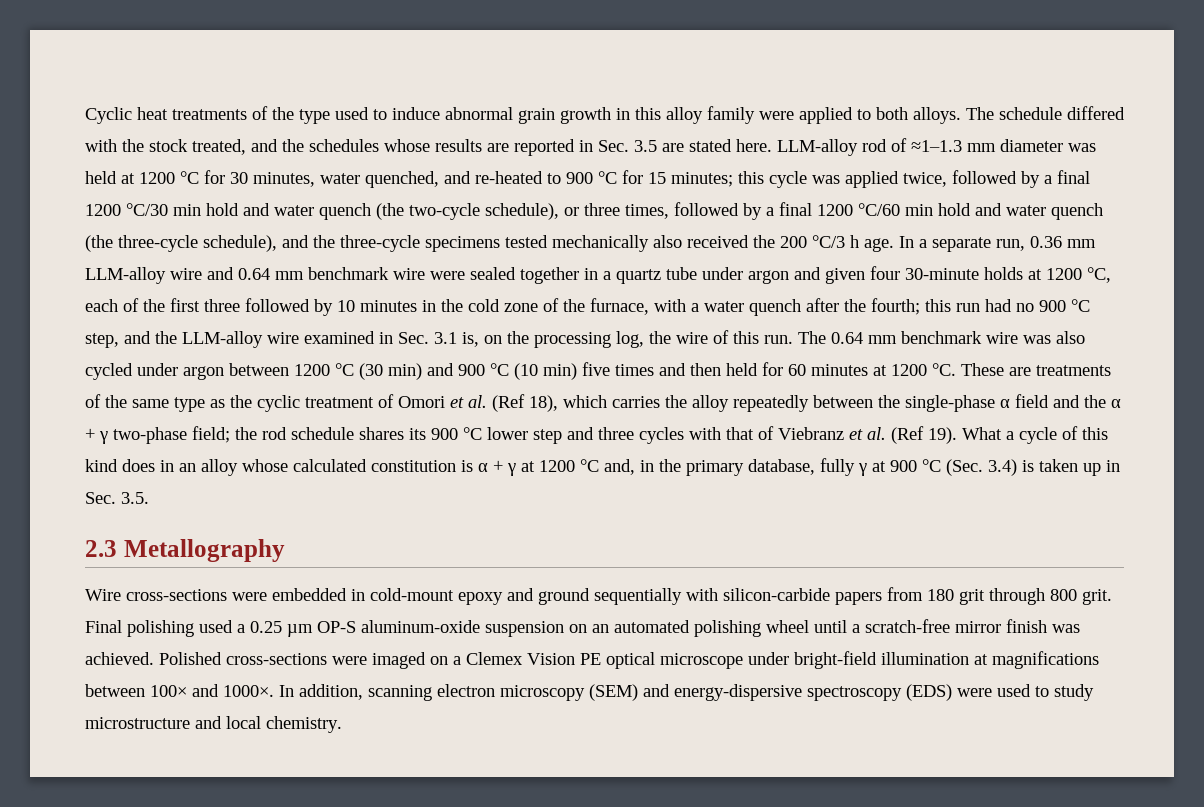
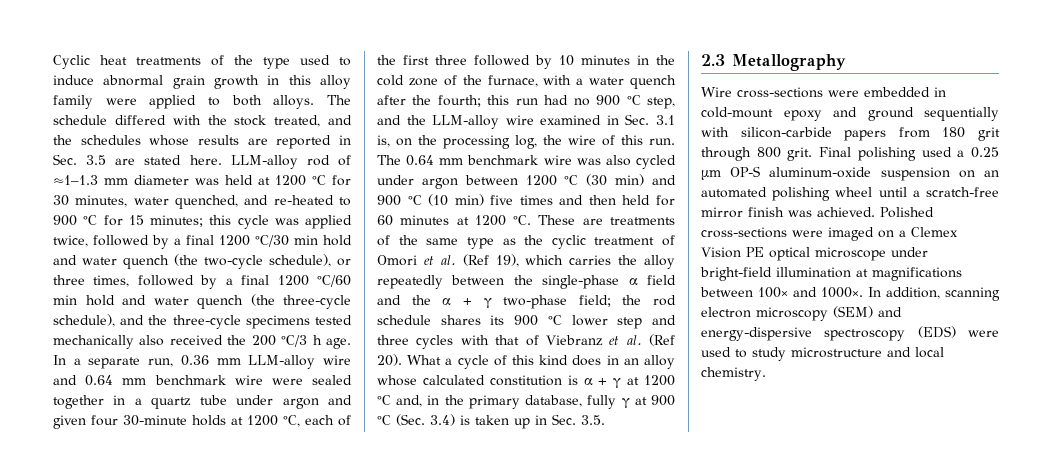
- These are treatments of the same type as the cyclic treatment of Omori et al. (Ref 18), which carries the alloy repeatedly between the single-phase α field and the α + γ two-phase field; the rod schedule shares its 900 °C lower step and three cycles with that of Viebranz et al. (Ref 19).
+ These are treatments of the same type as the cyclic treatment of Omori et al. (Ref 19), which carries the alloy repeatedly between the single-phase α field and the α + γ two-phase field; the rod schedule shares its 900 °C lower step and three cycles with that of Viebranz et al. (Ref 20).

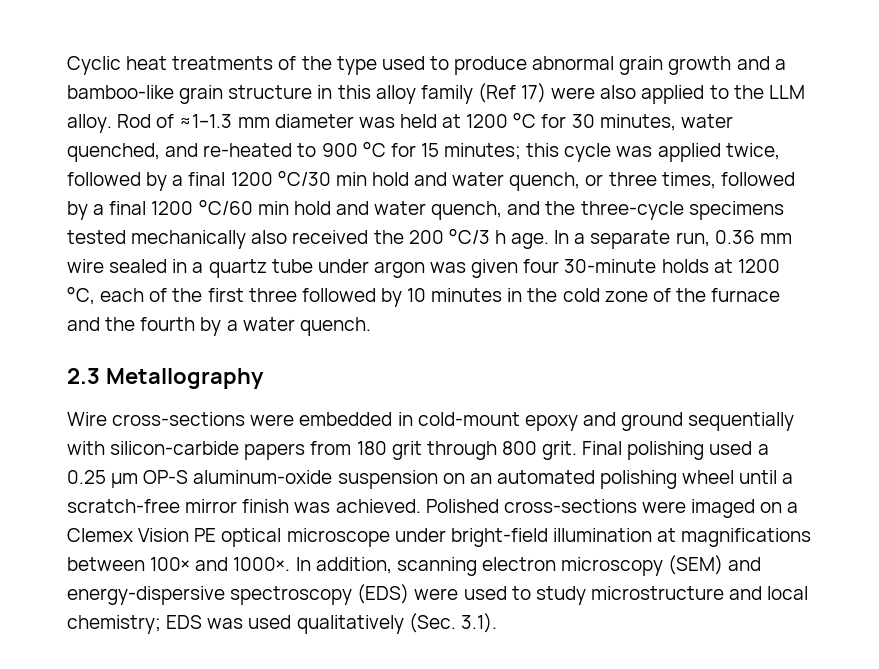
- Cyclic heat treatments of the type used to induce abnormal grain growth in this alloy family were applied to both alloys. The schedule differed with the stock treated, and the schedules whose results are reported in Sec. 3.5 are stated here. LLM-alloy rod of ≈1–1.3 mm diameter was held at 1200 °C for 30 minutes, water quenched, and re-heated to 900 °C for 15 minutes;
+ Cyclic heat treatments of the type used to produce abnormal grain growth and a bamboo-like grain structure in this alloy family (Ref 17) were also applied to the LLM alloy. Rod of ≈1–1.3 mm diameter was held at 1200 °C for 30 minutes, water quenched, and re-heated to 900 °C for 15 minutes;
- this cycle was applied twice, followed by a final 1200 °C/30 min hold and water quench (the two-cycle schedule), or three times, followed by a final 1200 °C/60 min hold and water quench (the three-cycle schedule), and the three-cycle specimens tested mechanically also received the 200 °C/3 h age.
+ this cycle was applied twice, followed by a final 1200 °C/30 min hold and water quench, or three times, followed by a final 1200 °C/60 min hold and water quench, and the three-cycle specimens tested mechanically also received the 200 °C/3 h age.
- In a separate run, 0.36 mm LLM-alloy wire and 0.64 mm benchmark wire were sealed together in a quartz tube under argon and given four 30-minute holds at 1200 °C, each of the first three followed by 10 minutes in the cold zone of the furnace, with a water quench after the fourth; this run had no 900 °C step, and the LLM-alloy wire examined in Sec. 3.1 is, on the processing log, the wire of this run. The 0.64 mm benchmark wire was also cycled under argon between 1200 °C (30 min) and 900 °C (10 min) five times and then held for 60 minutes at 1200 °C. These are treatments of the same type as the cyclic treatment of Omori et al. (Ref 19), which carries the alloy repeatedly between the single-phase α field and the α + γ two-phase field; the rod schedule shares its 900 °C lower step and three cycles with that of Viebranz et al. (Ref 20). What a cycle of this kind does in an alloy whose calculated constitution is α + γ at 1200 °C and, in the primary database, fully γ at 900 °C (Sec. 3.4) is taken up in Sec. 3.5.
+ In a separate run, 0.36 mm wire sealed in a quartz tube under argon was given four 30-minute holds at 1200 °C, each of the first three followed by 10 minutes in the cold zone of the furnace and the fourth by a water quench.
- In addition, scanning electron microscopy (SEM) and energy-dispersive spectroscopy (EDS) were used to study microstructure and local chemistry.
+ In addition, scanning electron microscopy (SEM) and energy-dispersive spectroscopy (EDS) were used to study microstructure and local chemistry; EDS was used qualitatively (Sec. 3.1).

